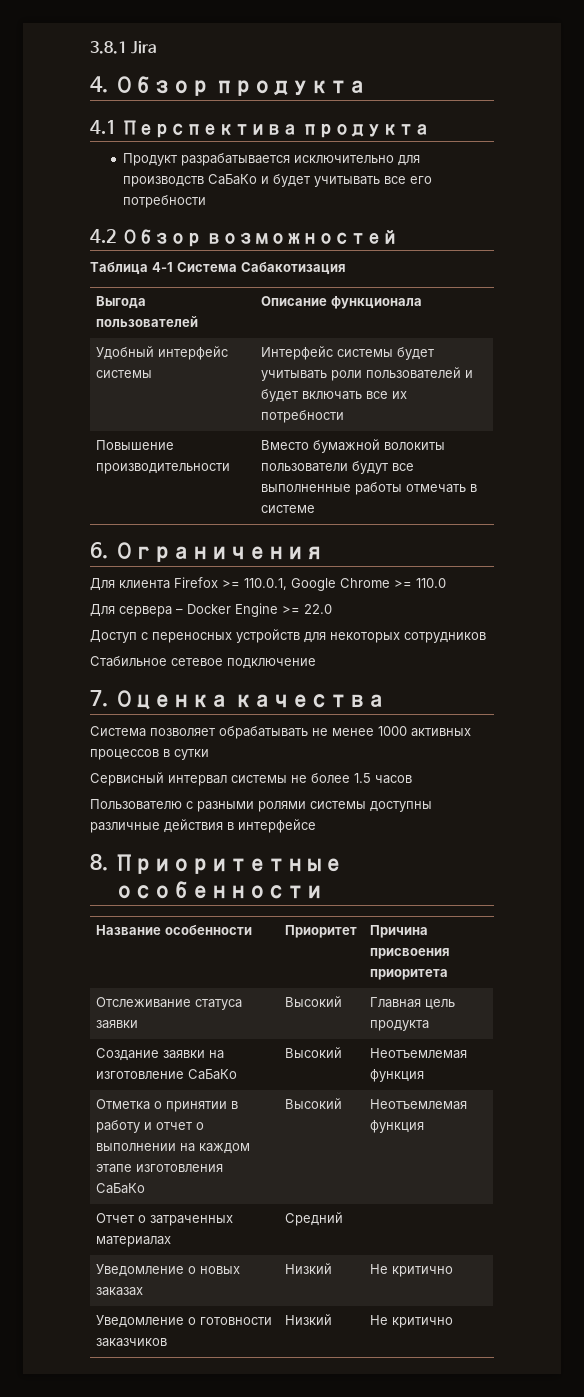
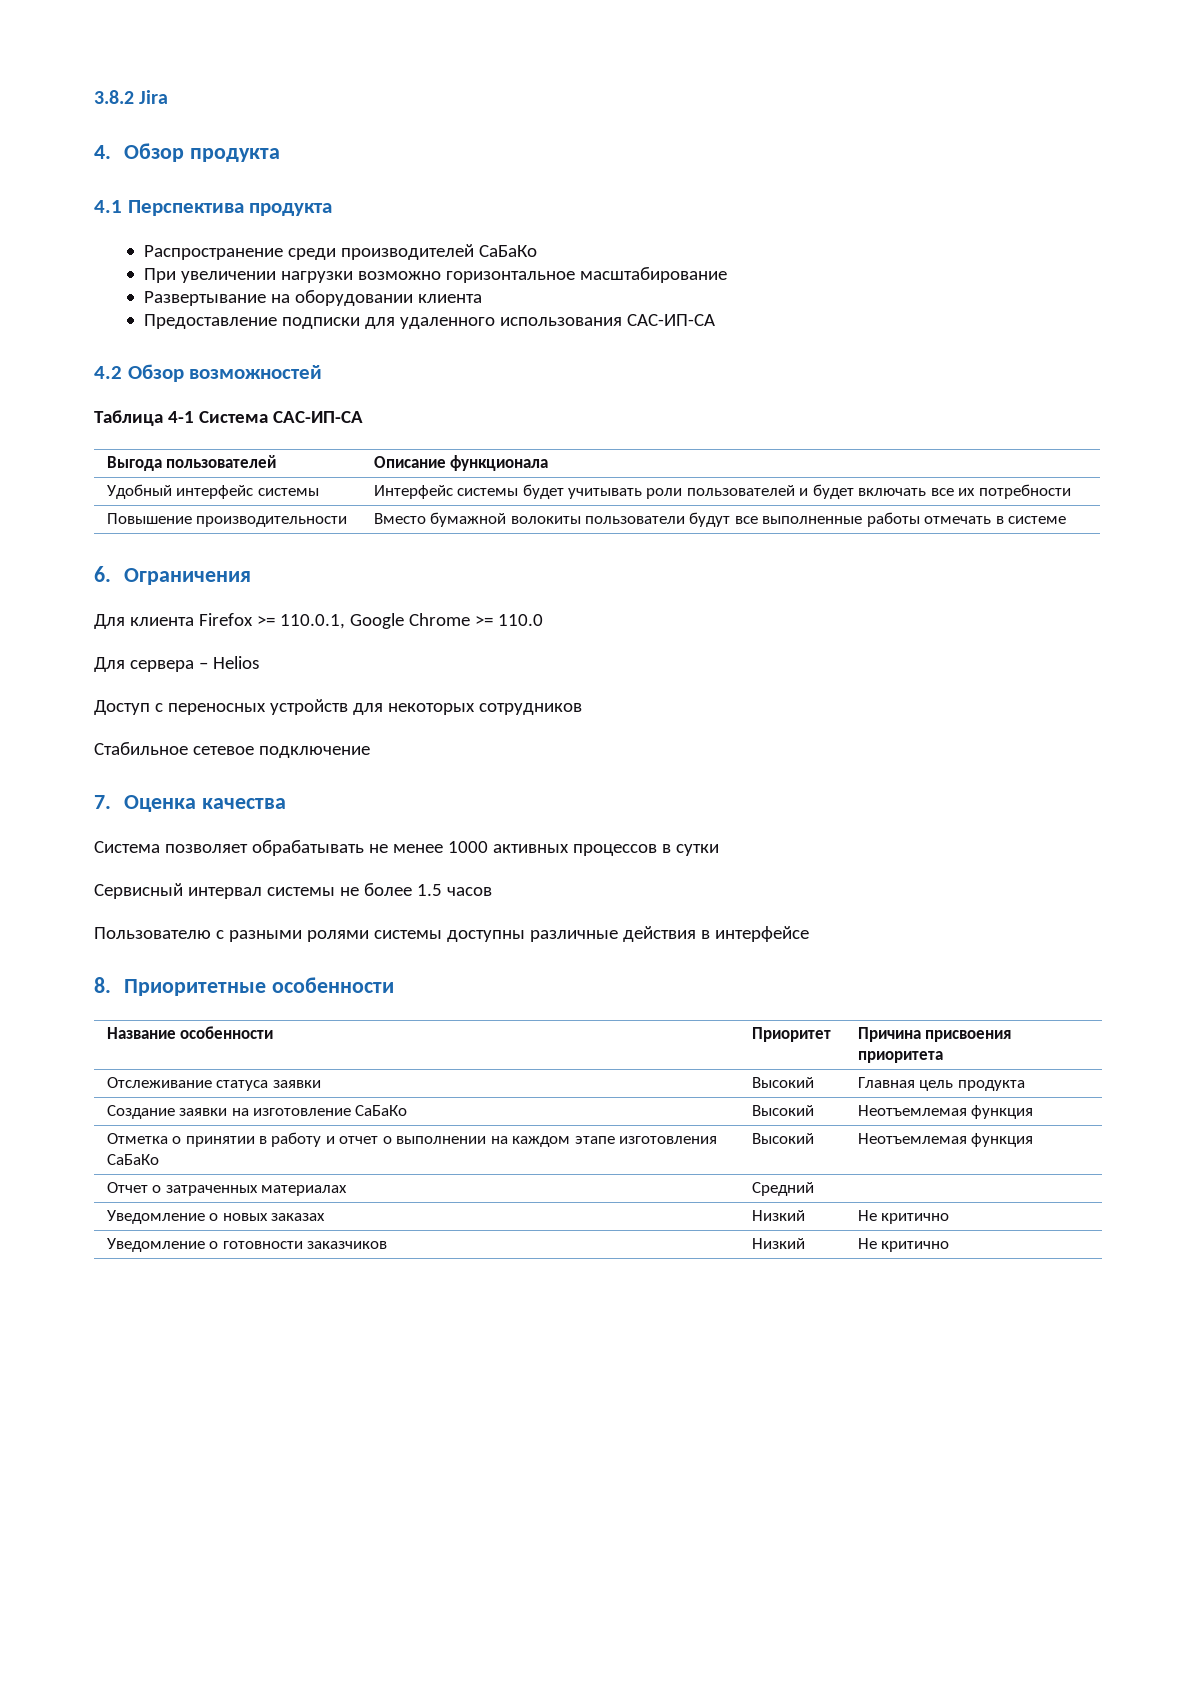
- 3.8.1 Jira
+ 3.8.2 Jira
- Продукт разрабатывается исключительно для производств СаБаКо и будет учитывать все его потребности
+ Распространение среди производителей СаБаКо
+ При увеличении нагрузки возможно горизонтальное масштабирование
+ Развертывание на оборудовании клиента
+ Предоставление подписки для удаленного использования САС-ИП-СА
- Таблица 4-1 Система Сабакотизация
+ Таблица 4-1 Система САС-ИП-СА
- Для сервера – Docker Engine >= 22.0
+ Для сервера – Helios

